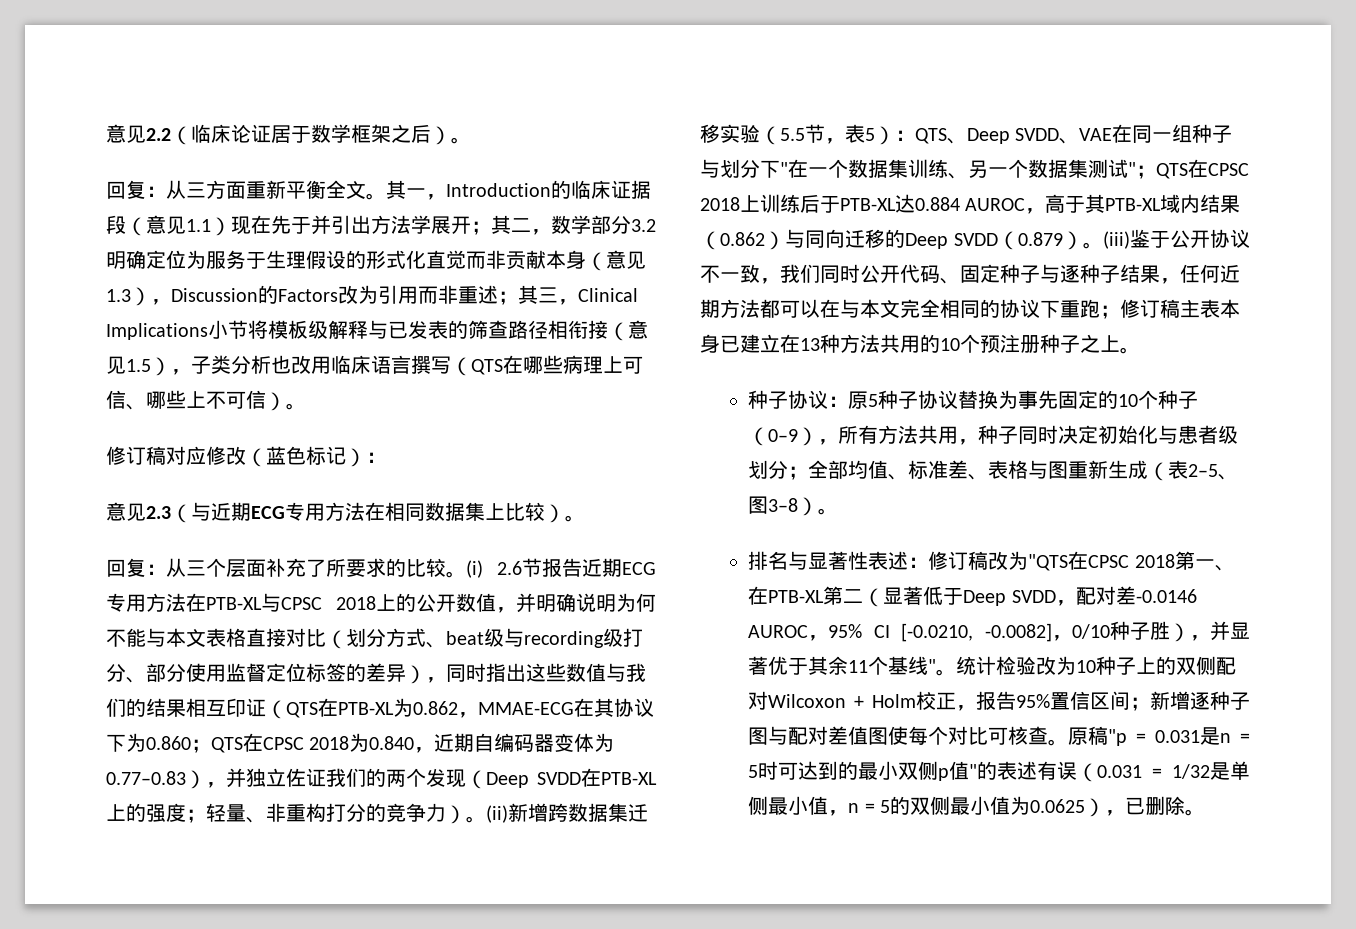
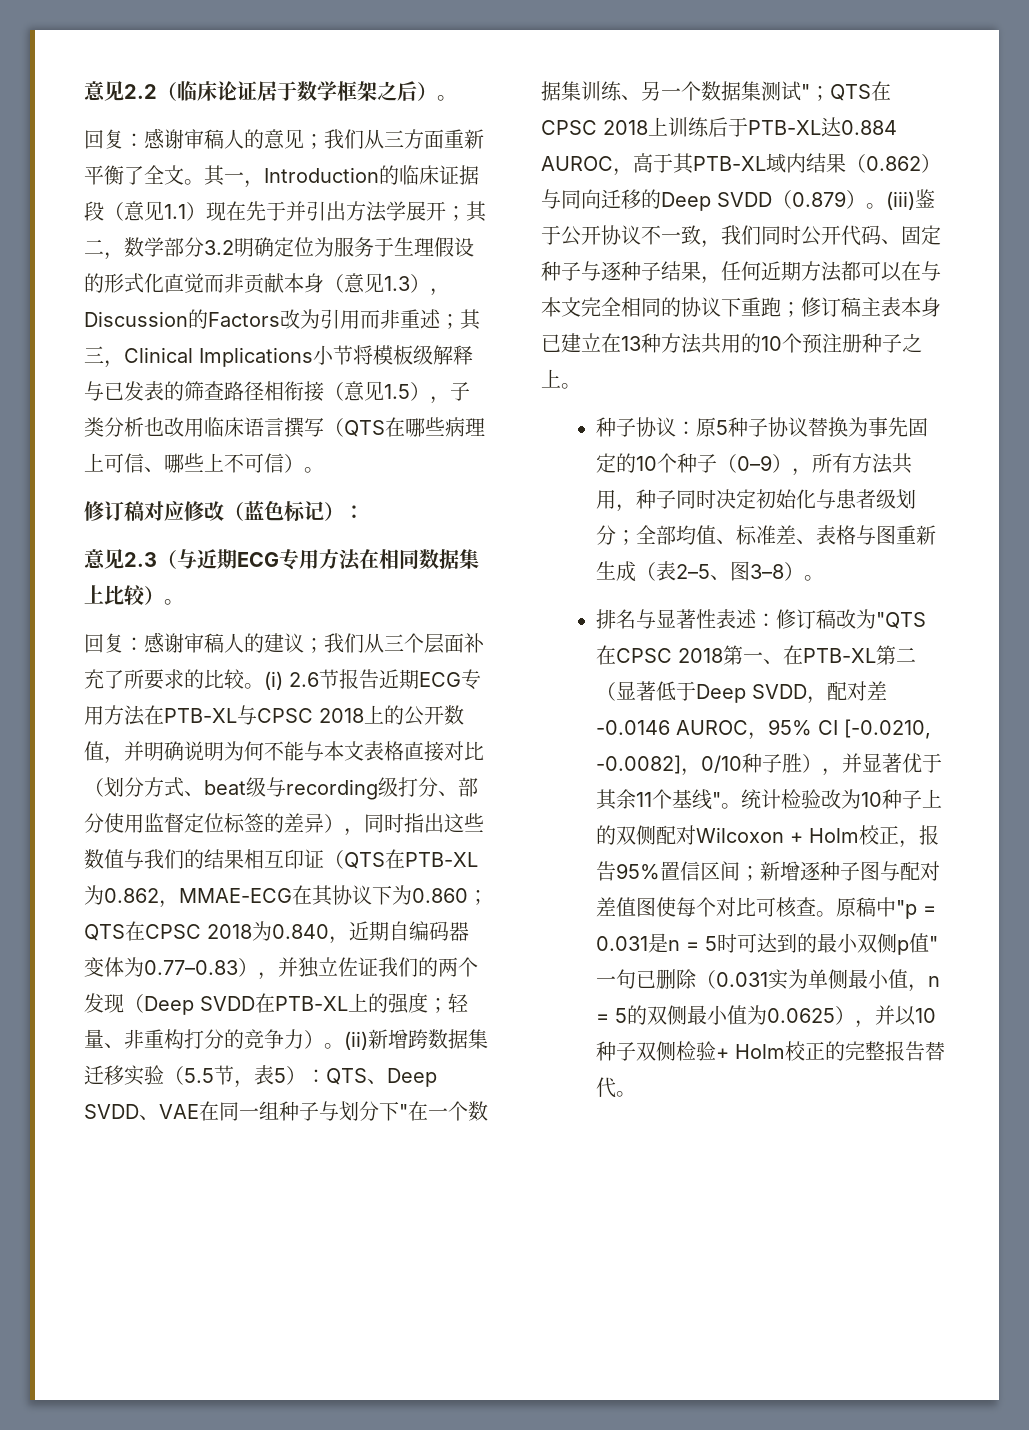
- 回复：从三方面重新平衡全文。
+ 回复：感谢审稿人的意见；我们从三方面重新平衡了全文。
- 回复：从三个层面补充了所要求的比较。
+ 回复：感谢审稿人的建议；我们从三个层面补充了所要求的比较。
- 原稿"p = 0.031是n = 5时可达到的最小双侧p值"的表述有误（0.031 = 1/32是单侧最小值，n = 5的双侧最小值为0.0625），已删除。
+ 原稿中"p = 0.031是n = 5时可达到的最小双侧p值"一句已删除（0.031实为单侧最小值，n = 5的双侧最小值为0.0625），并以10种子双侧检验+ Holm校正的完整报告替代。

